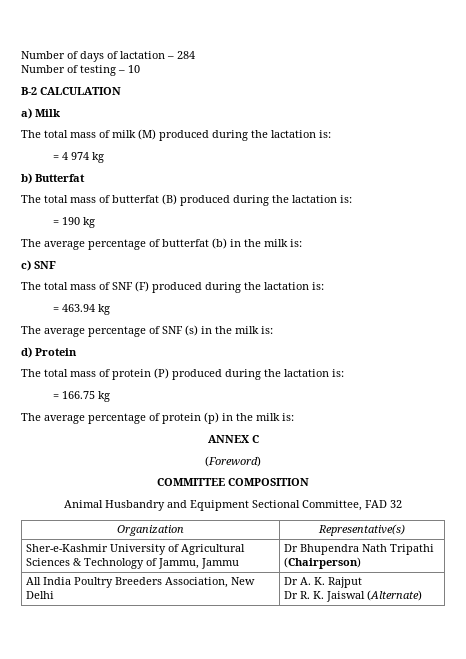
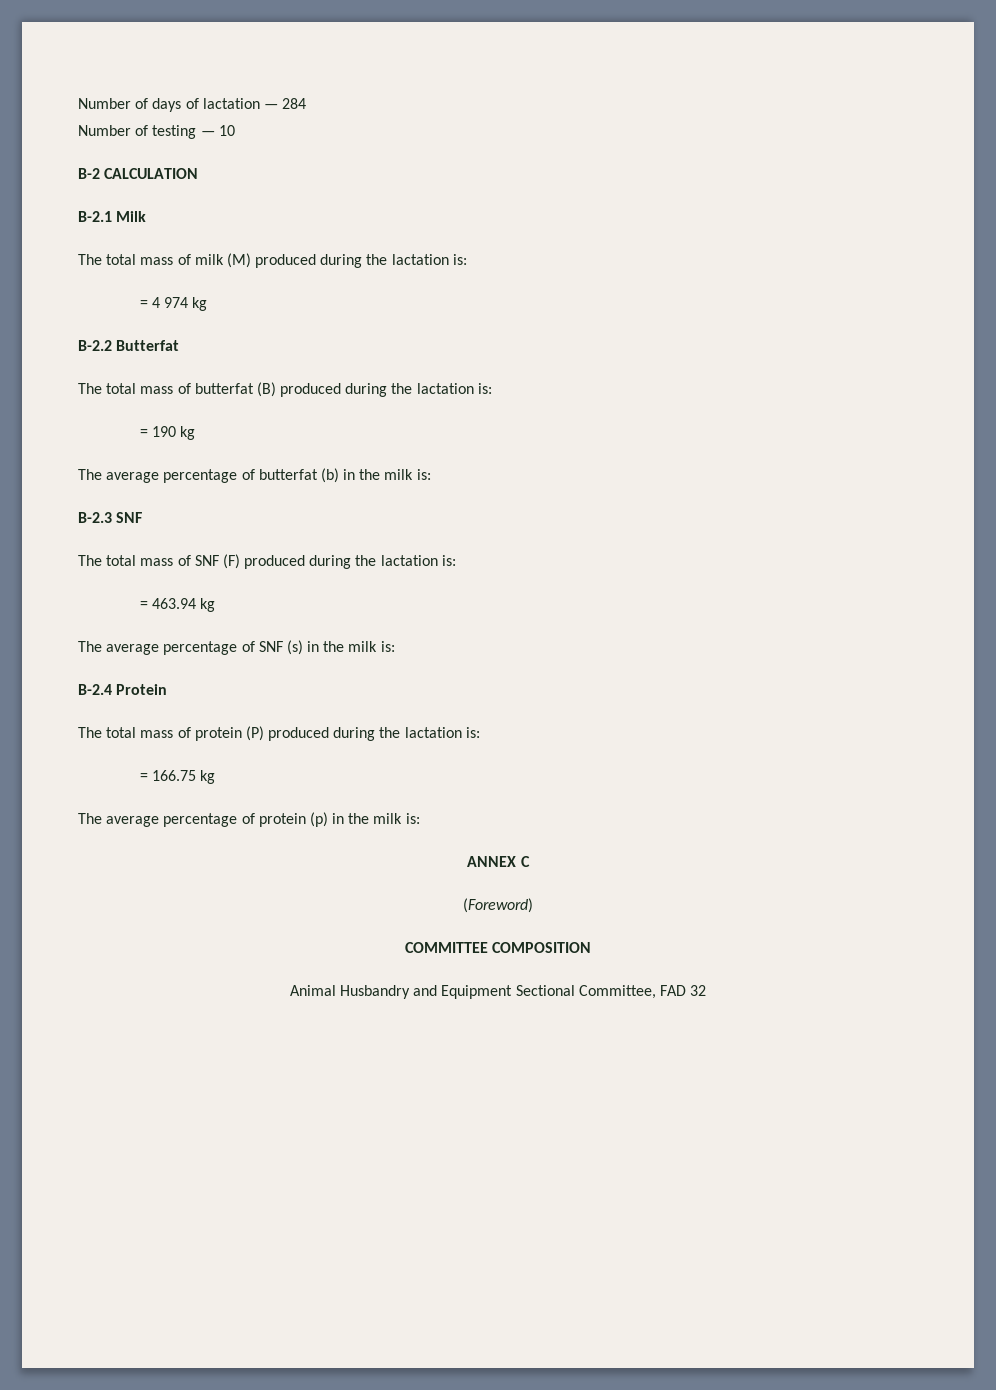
- Number of days of lactation – 284
+ Number of days of lactation — 284
- Number of testing – 10
+ Number of testing — 10
- a) Milk
+ B-2.1 Milk
- b) Butterfat
+ B-2.2 Butterfat
- c) SNF
+ B-2.3 SNF
- d) Protein
+ B-2.4 Protein
- Organization | Representative(s)
- Sher-e-Kashmir University of Agricultural Sciences & Technology of Jammu, Jammu | Dr Bhupendra Nath Tripathi (Chairperson)
- All India Poultry Breeders Association, New Delhi | Dr A. K. Rajput
- Dr R. K. Jaiswal (Alternate)

